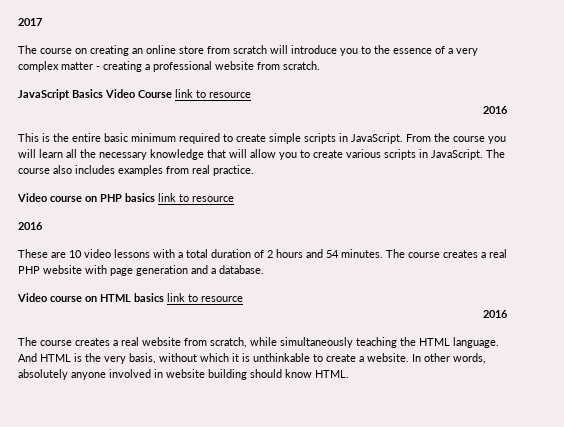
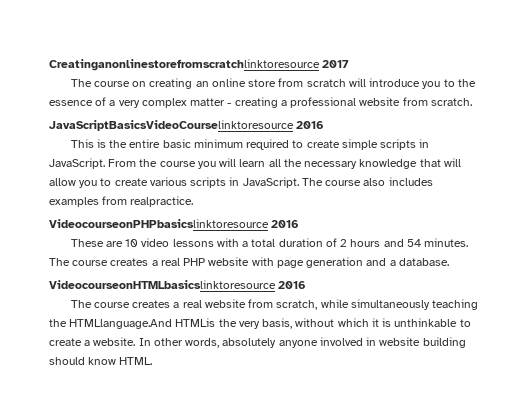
- 2017
+ Creatinganonlinestorefromscratchlinktoresource 2017
- JavaScript Basics Video Course link to resource
- 2016
+ JavaScriptBasicsVideoCourselinktoresource 2016
- The course also includes examples from real practice.
- Video course on PHP basics link to resource
- 2016
+ The course also includes examples from realpractice.
+ VideocourseonPHPbasicslinktoresource 2016
- Video course on HTML basics link to resource
- 2016
+ VideocourseonHTMLbasicslinktoresource 2016
- The course creates a real website from scratch, while simultaneously teaching the HTML language. And HTML is the very basis, without which it is unthinkable to create a website.
+ The course creates a real website from scratch, while simultaneously teaching the HTMLlanguage.And HTMLis the very basis, without which it is unthinkable to create a website.

